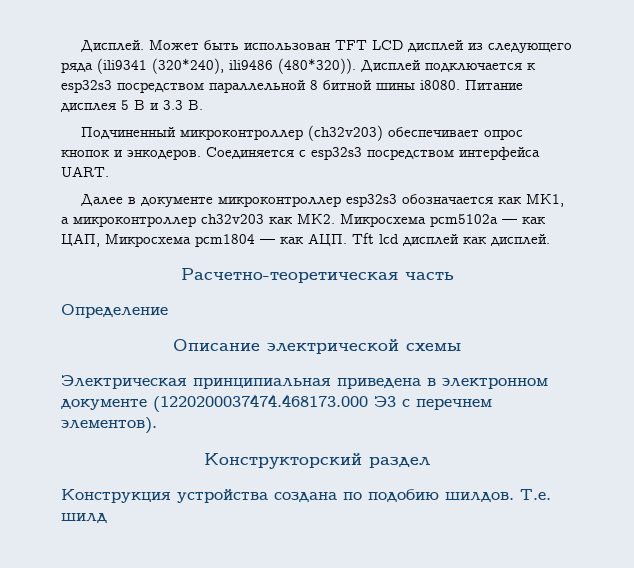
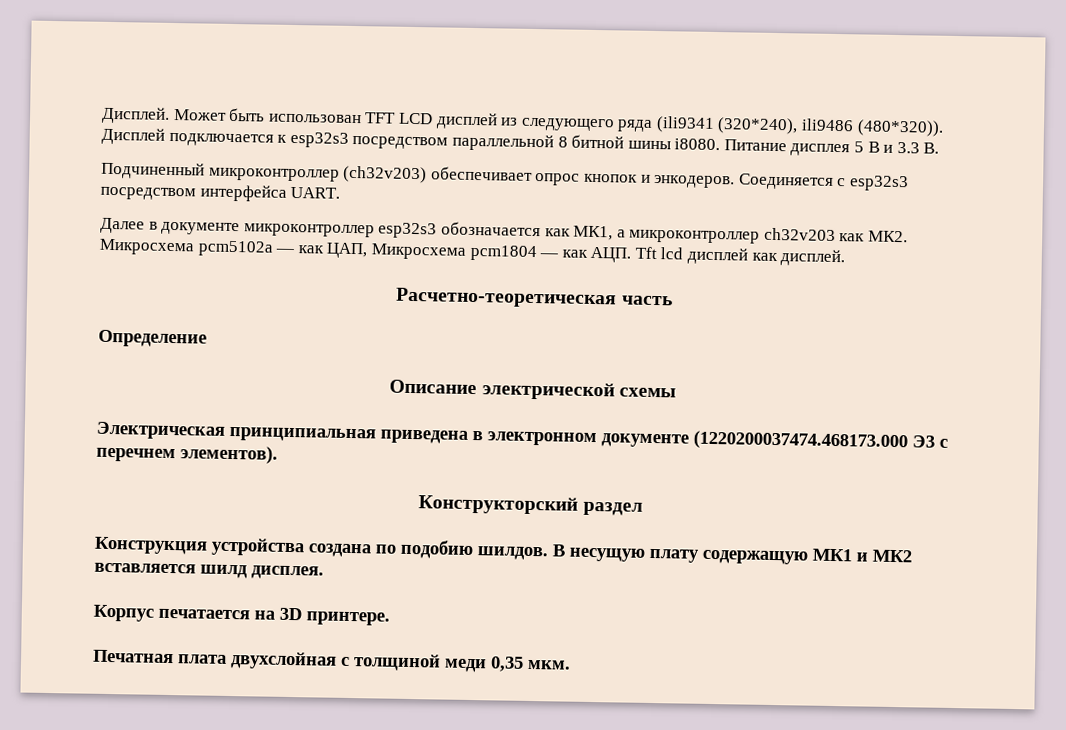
- Т.е. шилд
+ В несущую плату содержащую МК1 и МК2 вставляется шилд дисплея.
+ Корпус печатается на 3D принтере.
+ Печатная плата двухслойная с толщиной меди 0,35 мкм.

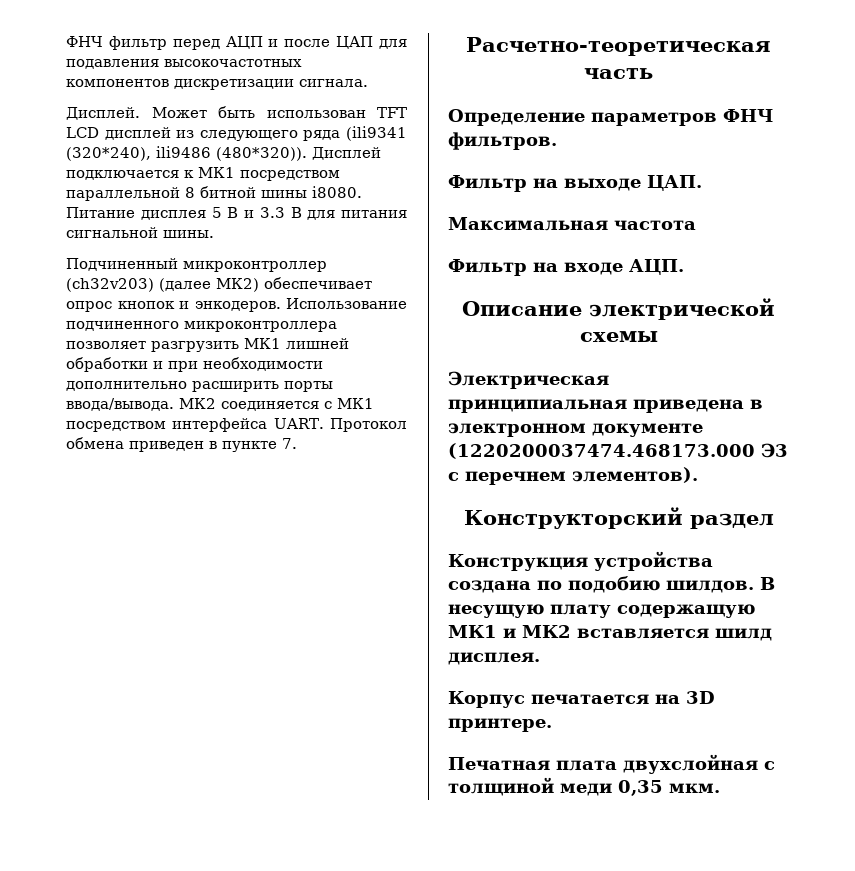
+ ФНЧ фильтр перед АЦП и после ЦАП для подавления высокочастотных компонентов дискретизации сигнала.
- Дисплей подключается к esp32s3 посредством параллельной 8 битной шины i8080.
+ Дисплей подключается к МК1 посредством параллельной 8 битной шины i8080.
- Питание дисплея 5 В и 3.3 В.
+ Питание дисплея 5 В и 3.3 В для питания сигнальной шины.
- Подчиненный микроконтроллер (сh32v203) обеспечивает опрос кнопок и энкодеров.
+ Подчиненный микроконтроллер (сh32v203) (далее МК2) обеспечивает опрос кнопок и энкодеров.
- Соединяется с esp32s3 посредством интерфейса UART.
- Далее в документе микроконтроллер esp32s3 обозначается как МК1, а микроконтроллер ch32v203 как МК2. Микросхема pcm5102a — как ЦАП, Микросхема pcm1804 — как АЦП. Tft lcd дисплей как дисплей.
+ Использование подчиненного микроконтроллера позволяет разгрузить МК1 лишней обработки и при необходимости дополнительно расширить порты ввода/вывода. МК2 соединяется с МК1 посредством интерфейса UART. Протокол обмена приведен в пункте 7.
  Расчетно-теоретическая часть
- Определение
+ Определение параметров ФНЧ фильтров.
+ Фильтр на выходе ЦАП.
+ Максимальная частота
+ Фильтр на входе АЦП.

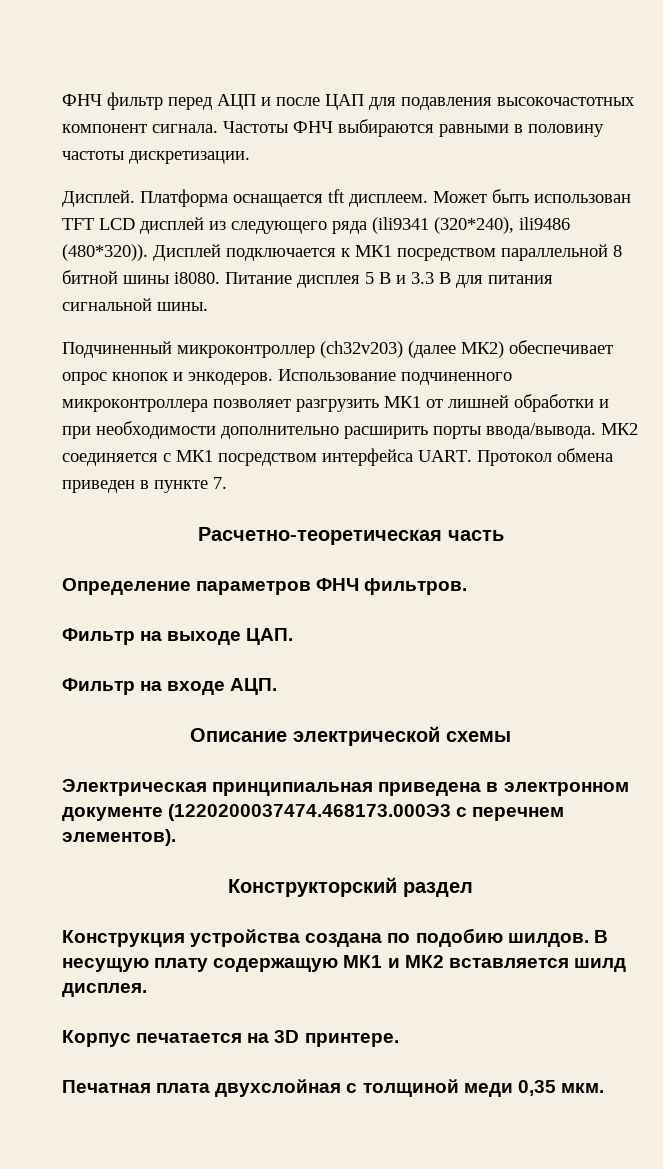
- ФНЧ фильтр перед АЦП и после ЦАП для подавления высокочастотных компонентов дискретизации сигнала.
- Дисплей.
+ ФНЧ фильтр перед АЦП и после ЦАП для подавления высокочастотных компонент сигнала. Частоты ФНЧ выбираются равными в половину частоты дискретизации.
+ Дисплей. Платформа оснащается tft дисплеем.
- Использование подчиненного микроконтроллера позволяет разгрузить МК1 лишней обработки и при необходимости дополнительно расширить порты ввода/вывода.
+ Использование подчиненного микроконтроллера позволяет разгрузить МК1 от лишней обработки и при необходимости дополнительно расширить порты ввода/вывода.
- Максимальная частота
- Электрическая принципиальная приведена в электронном документе (1220200037474.468173.000 Э3 с перечнем элементов).
+ Электрическая принципиальная приведена в электронном документе (1220200037474.468173.000Э3 с перечнем элементов).

